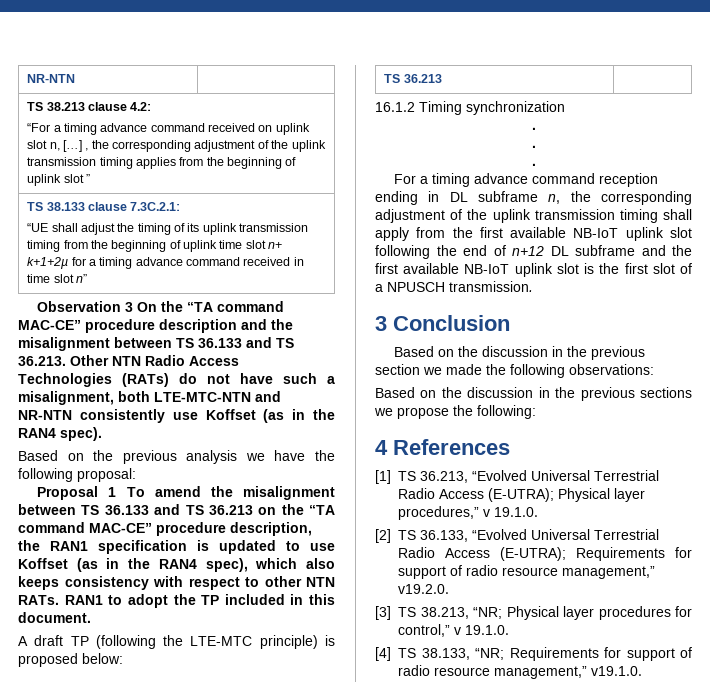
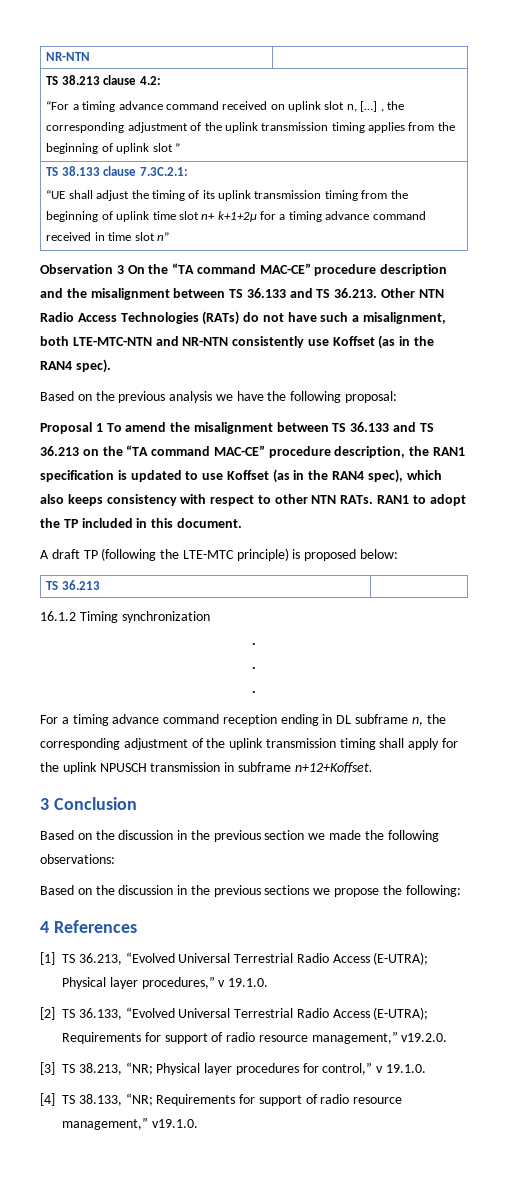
- For a timing advance command reception ending in DL subframe n, the corresponding adjustment of the uplink transmission timing shall apply from the first available NB-IoT uplink slot following the end of n+12 DL subframe and the first available NB-IoT uplink slot is the first slot of a NPUSCH transmission.
+ For a timing advance command reception ending in DL subframe n, the corresponding adjustment of the uplink transmission timing shall apply for the uplink NPUSCH transmission in subframe n+12+Koffset.

